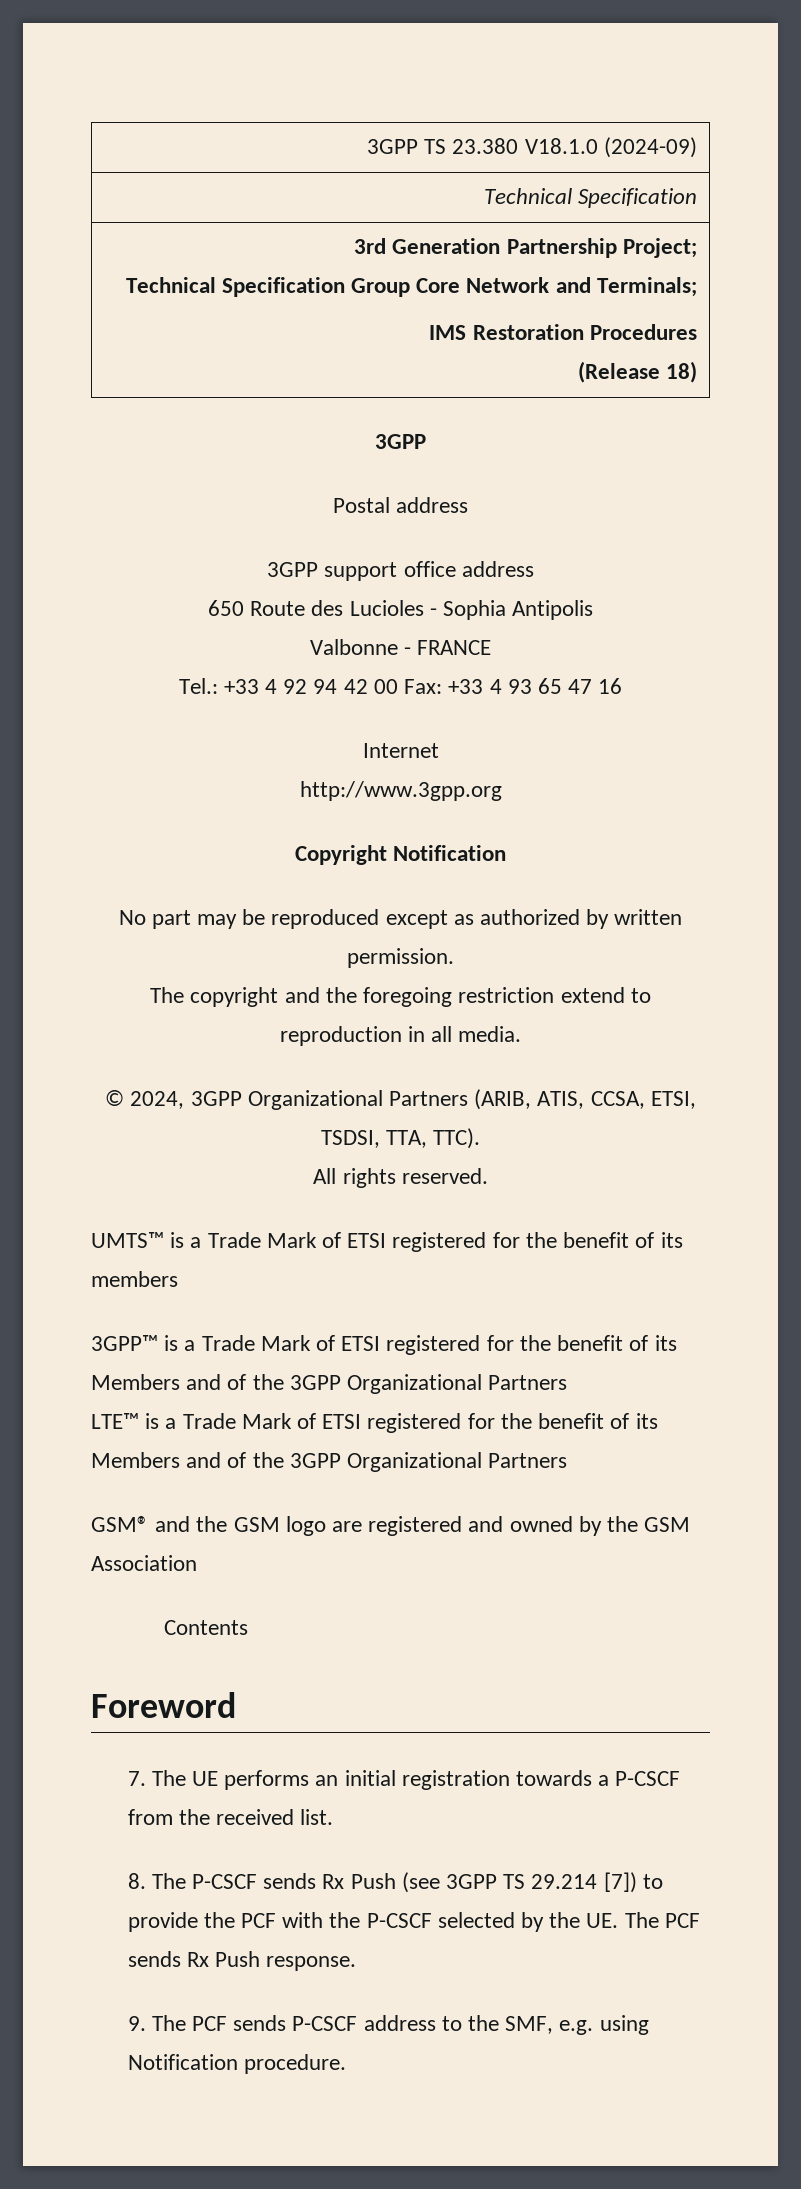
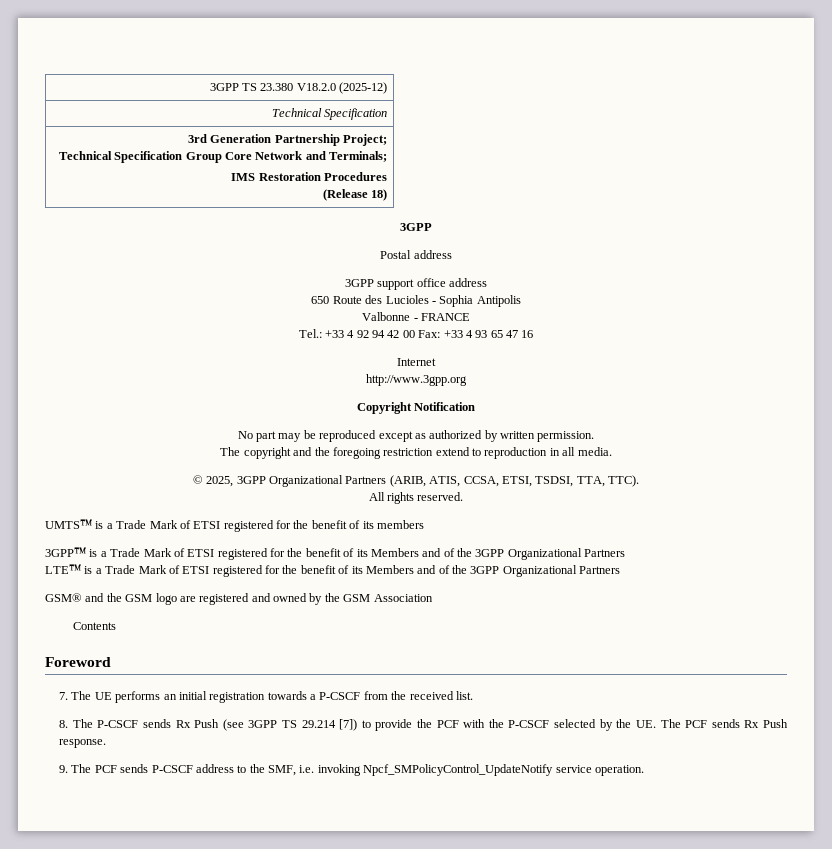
- 3GPP TS 23.380 V18.1.0 (2024-09)
+ 3GPP TS 23.380 V18.2.0 (2025-12)
- © 2024, 3GPP Organizational Partners (ARIB, ATIS, CCSA, ETSI, TSDSI, TTA, TTC).
+ © 2025, 3GPP Organizational Partners (ARIB, ATIS, CCSA, ETSI, TSDSI, TTA, TTC).
- 9. The PCF sends P-CSCF address to the SMF, e.g. using Notification procedure.
+ 9. The PCF sends P-CSCF address to the SMF, i.e. invoking Npcf_SMPolicyControl_UpdateNotify service operation.

